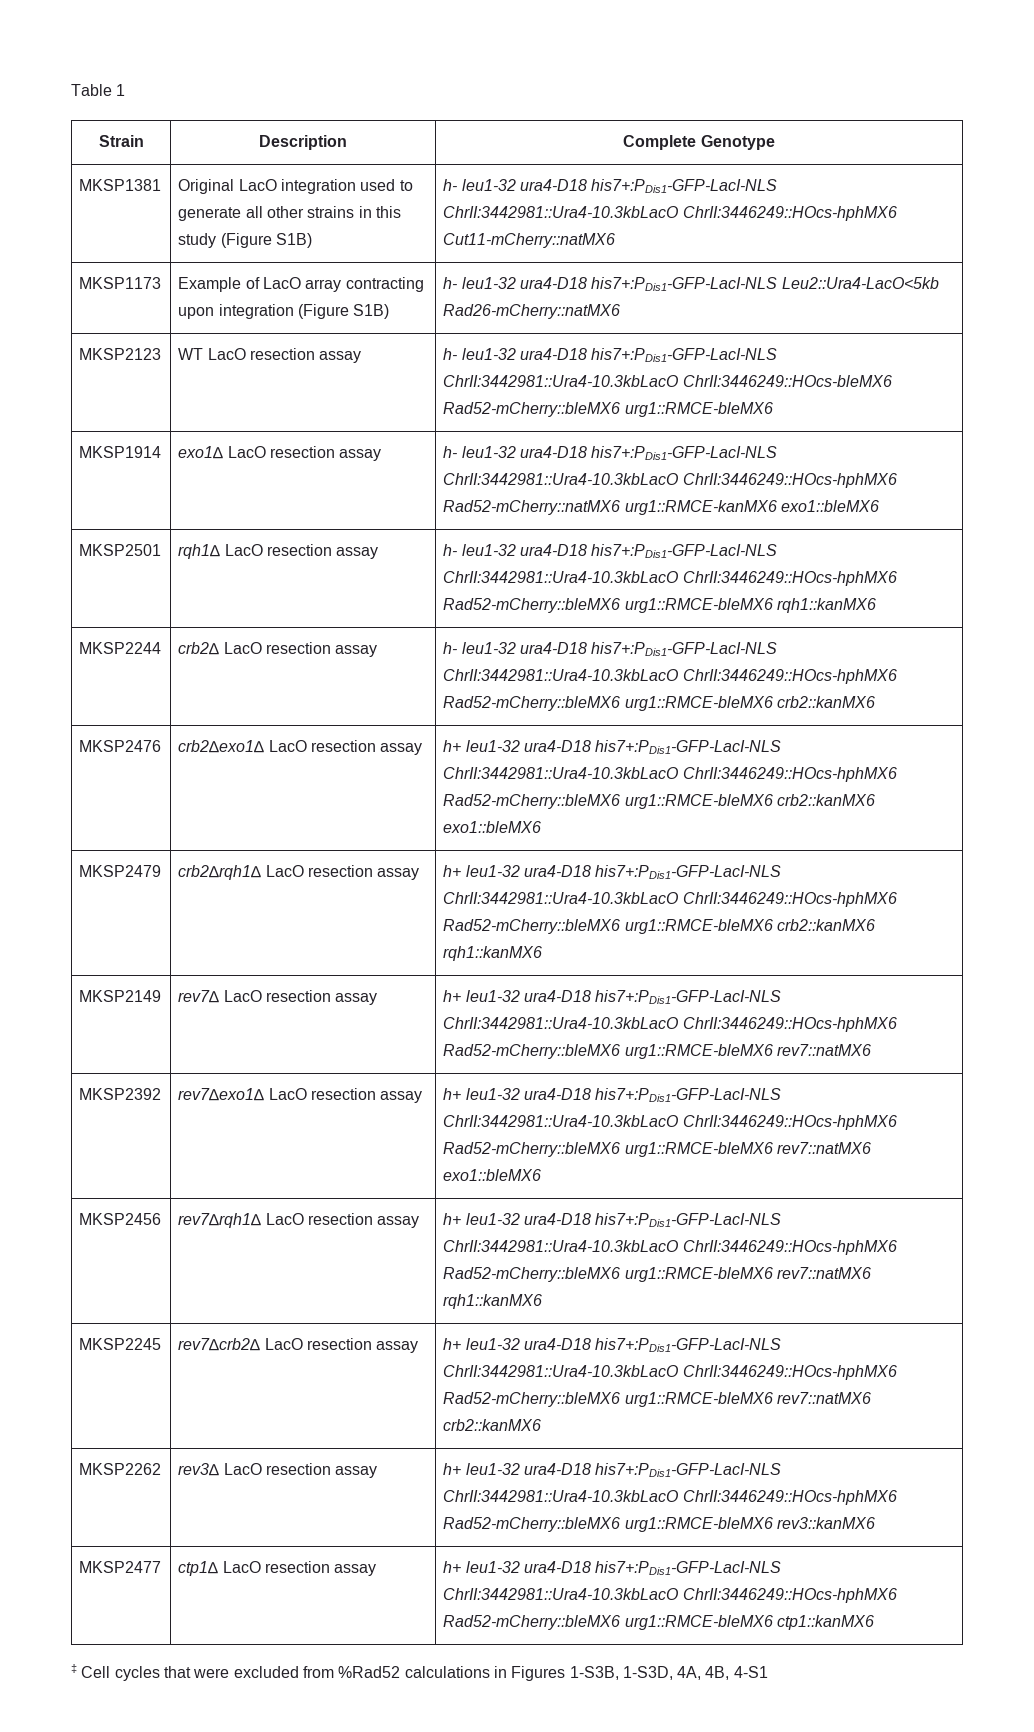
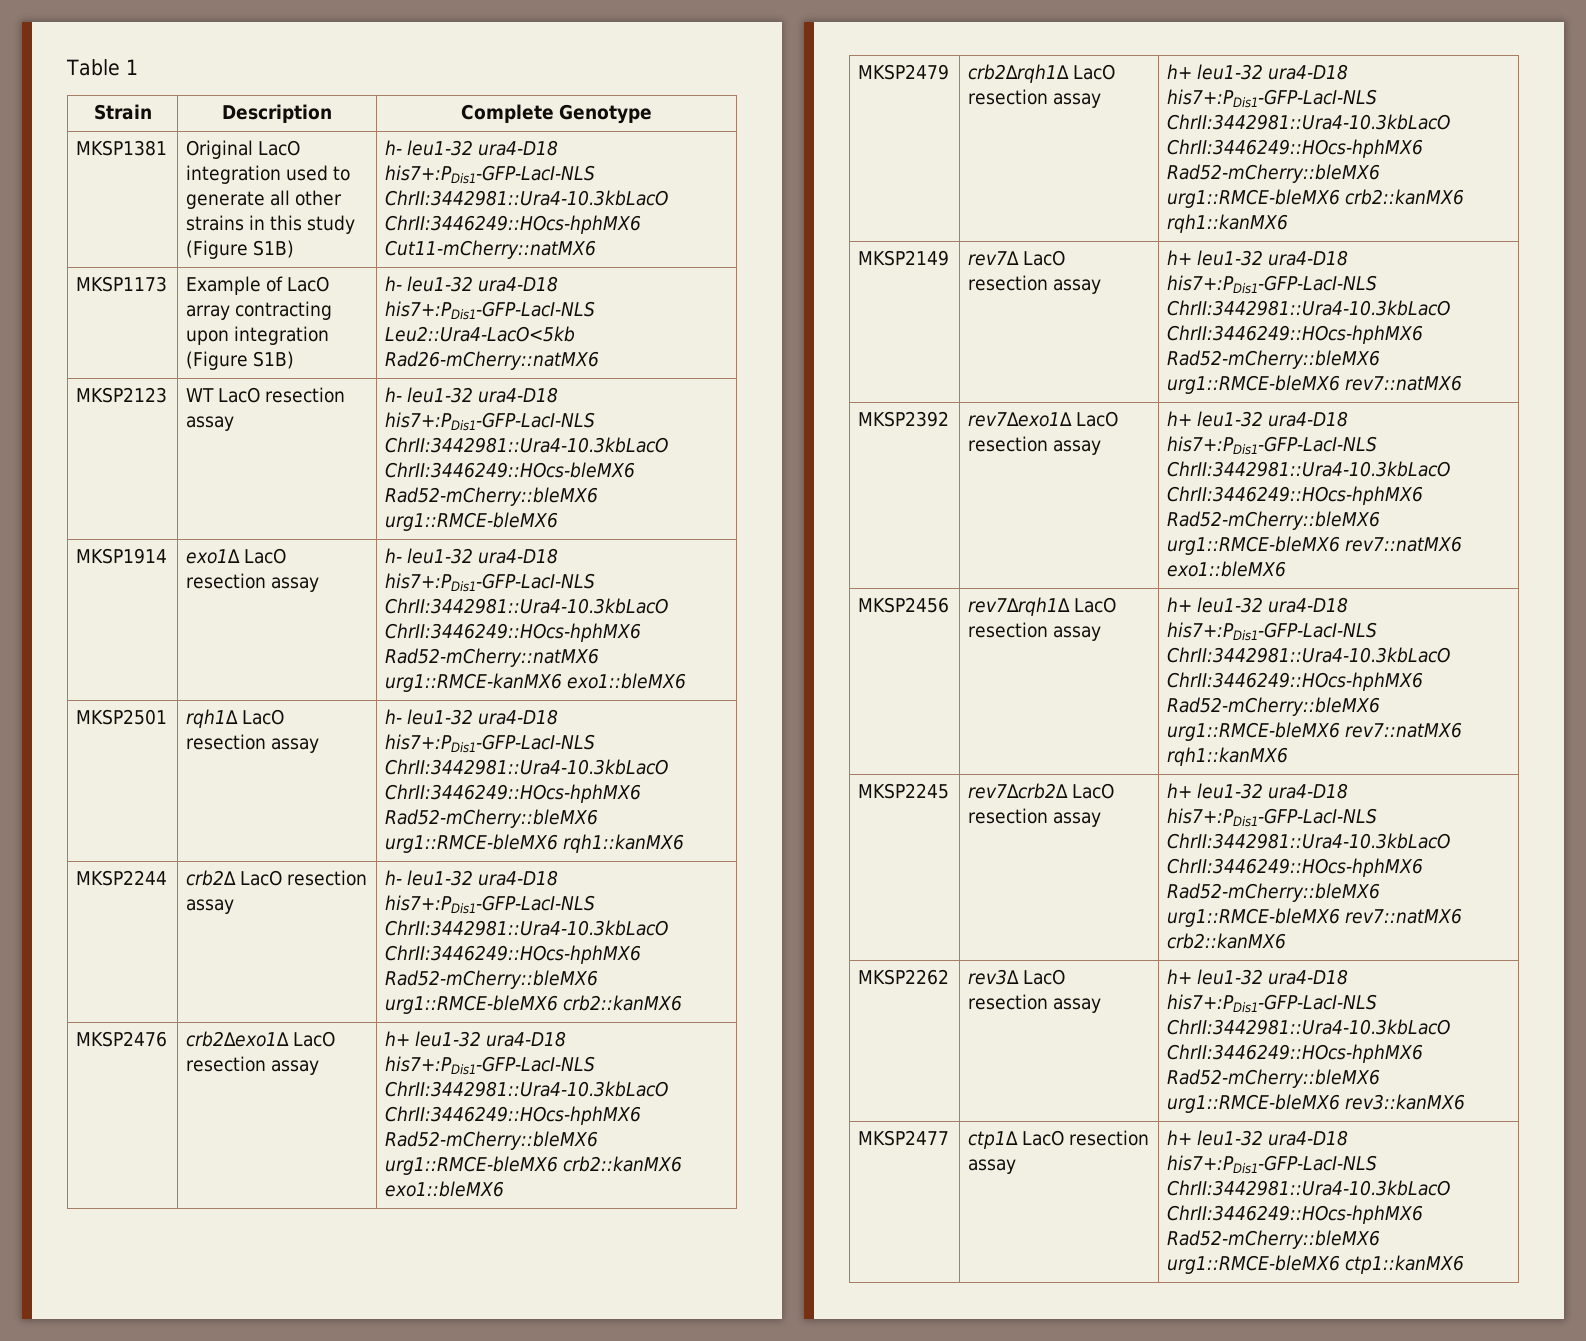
- ‡ Cell cycles that were excluded from %Rad52 calculations in Figures 1-S3B, 1-S3D, 4A, 4B, 4-S1

